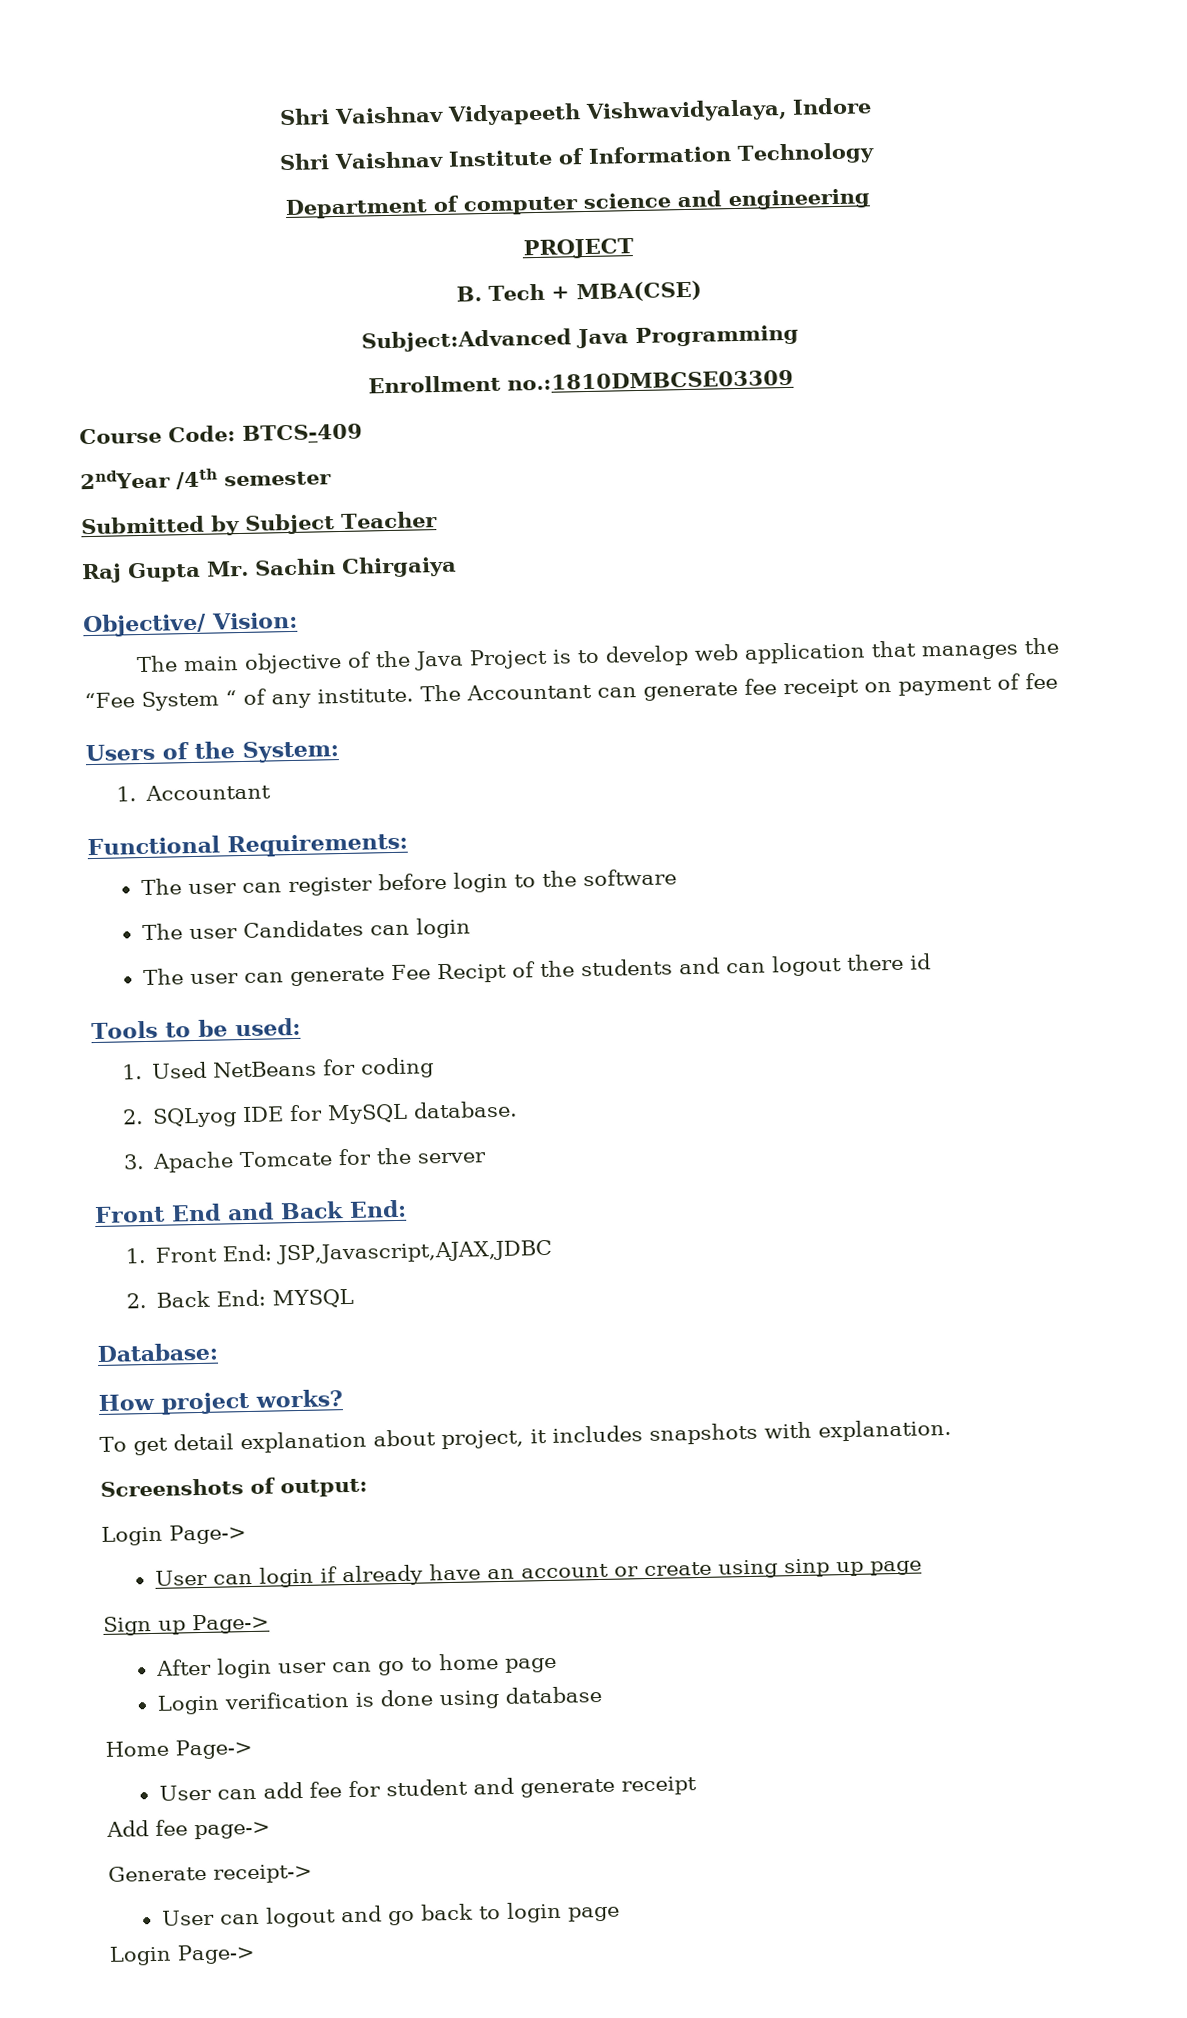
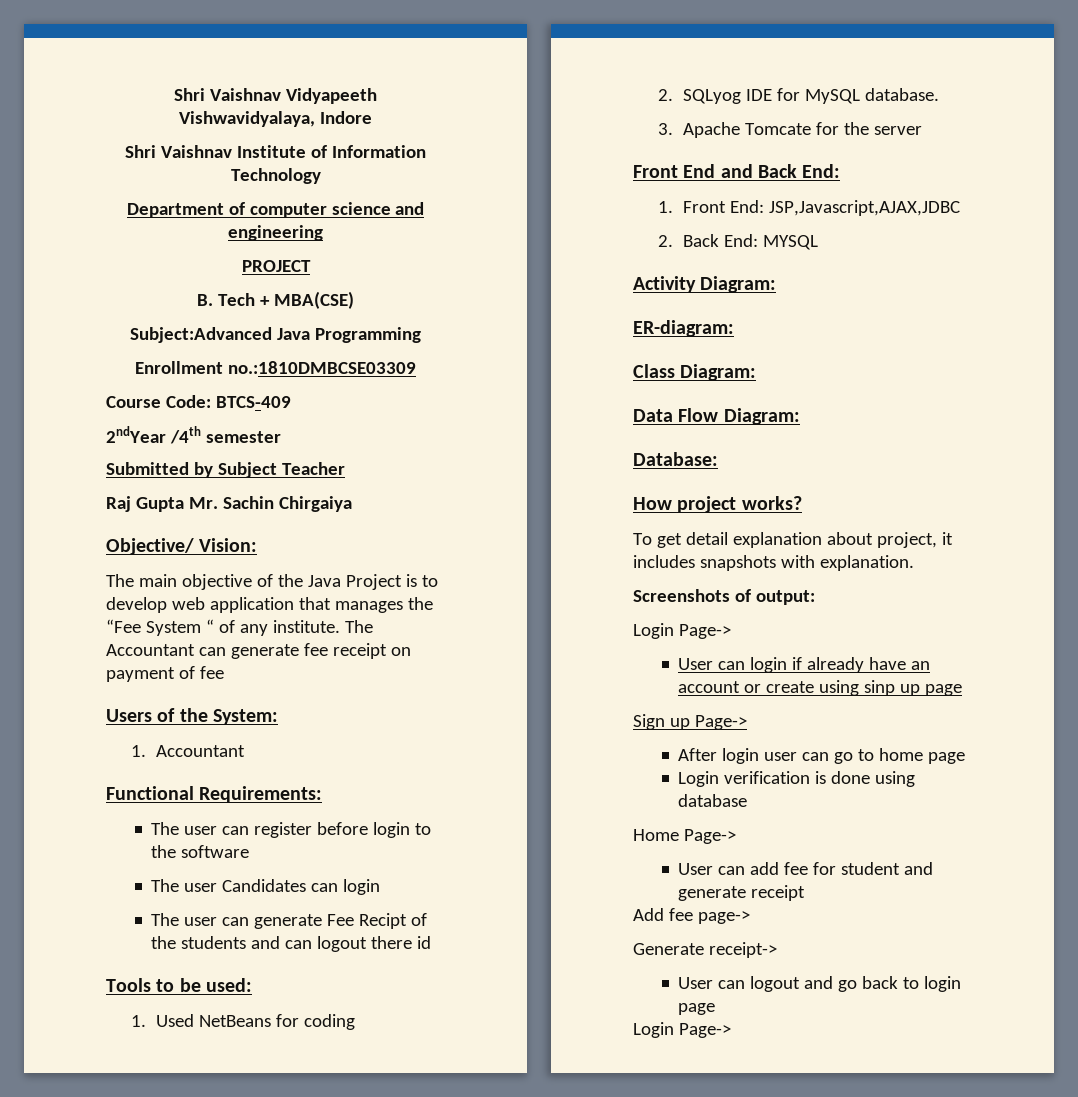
+ Activity Diagram:
+ ER-diagram:
+ Class Diagram:
+ Data Flow Diagram:

